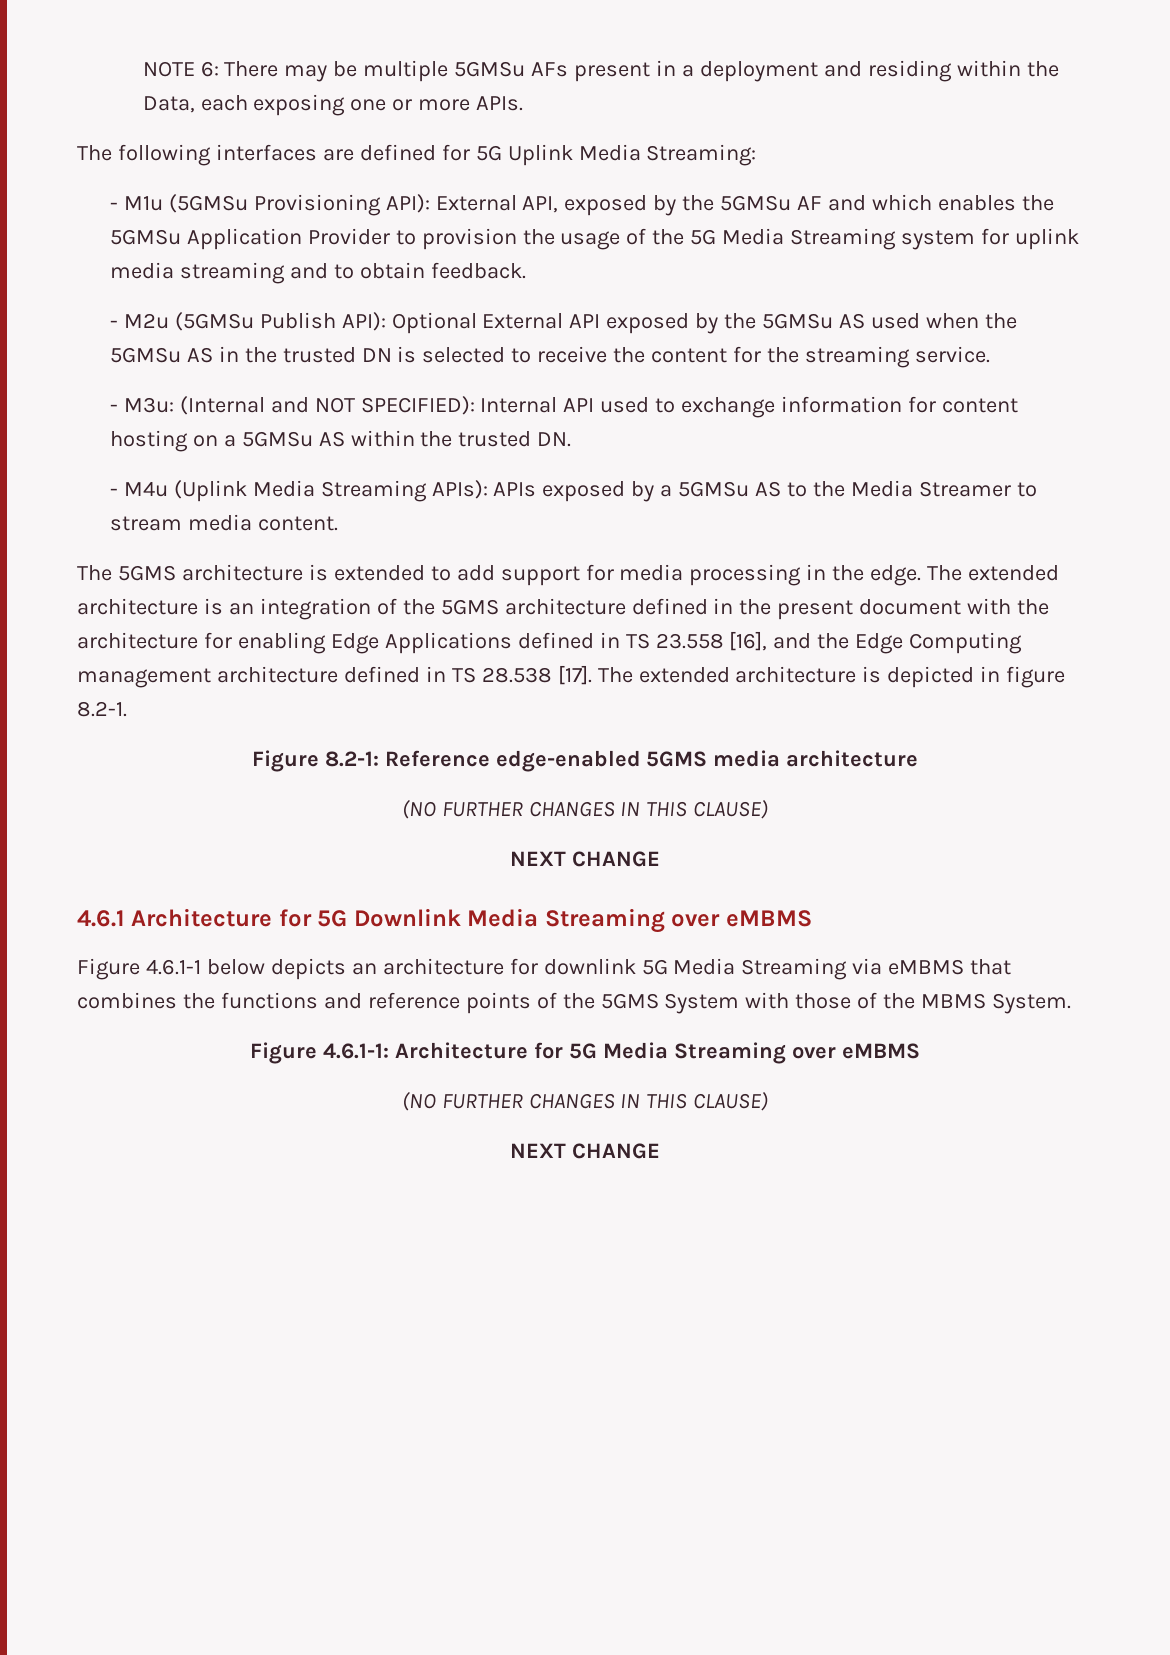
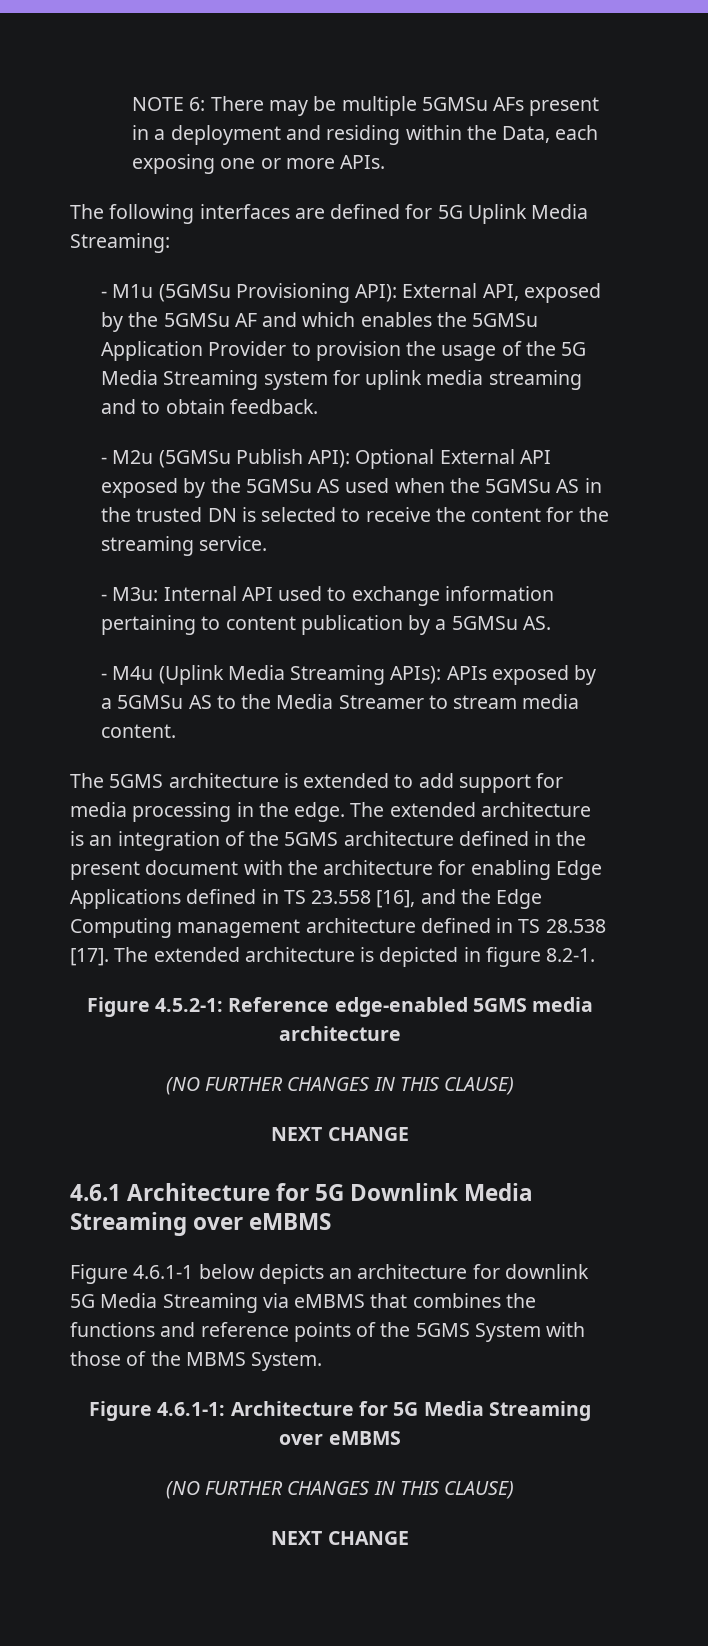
- - M3u: (Internal and NOT SPECIFIED): Internal API used to exchange information for content hosting on a 5GMSu AS within the trusted DN.
+ - M3u: Internal API used to exchange information pertaining to content publication by a 5GMSu AS.
- Figure 8.2-1: Reference edge-enabled 5GMS media architecture
+ Figure 4.5.2-1: Reference edge-enabled 5GMS media architecture

